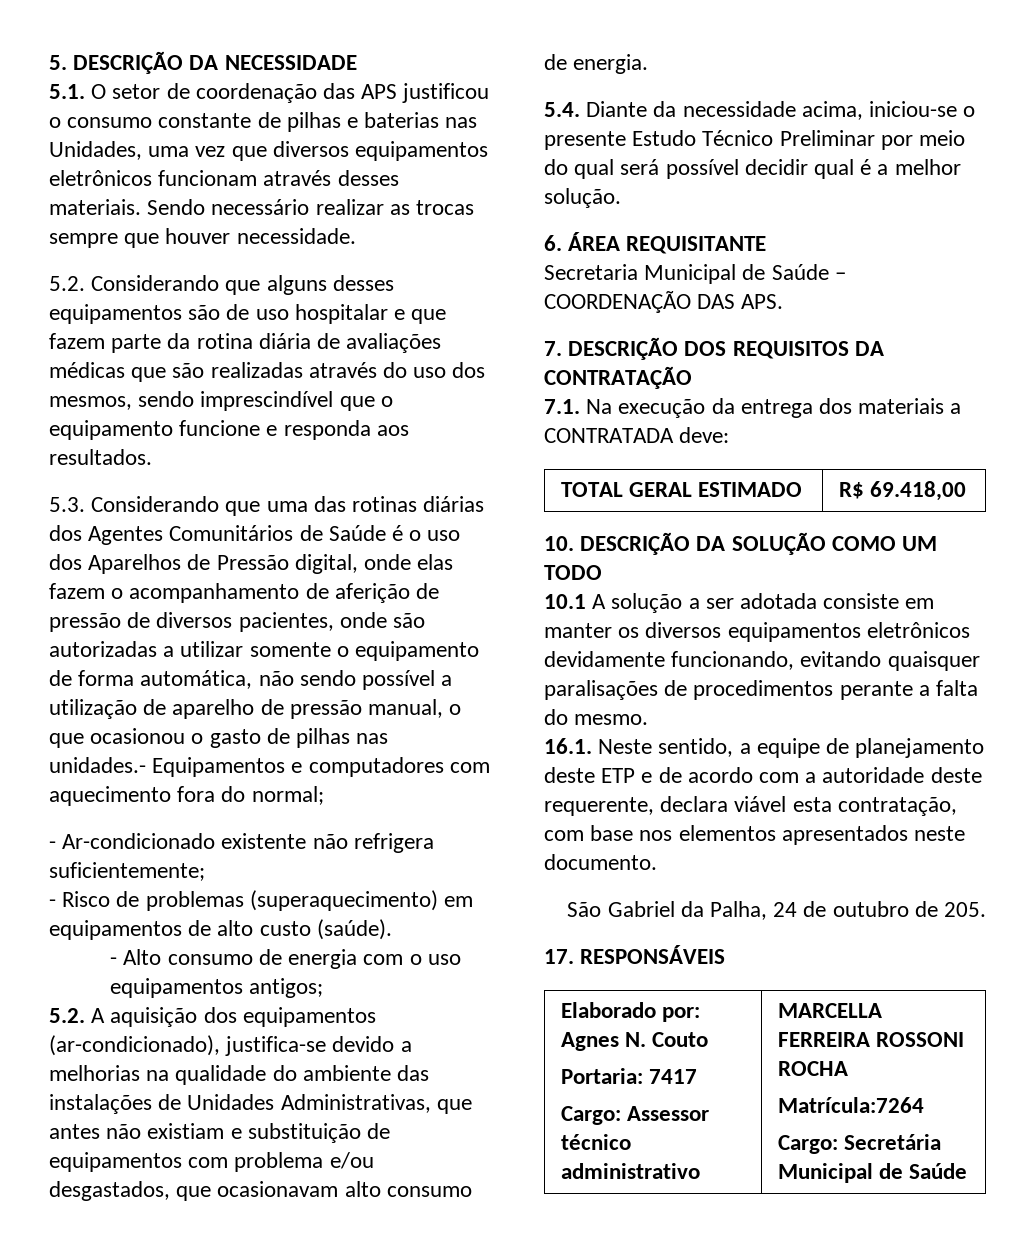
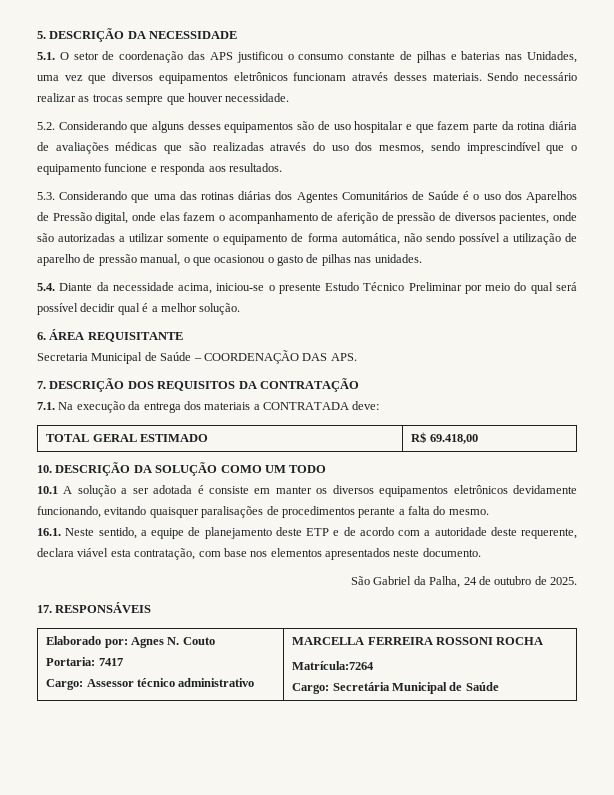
- 5.3. Considerando que uma das rotinas diárias dos Agentes Comunitários de Saúde é o uso dos Aparelhos de Pressão digital, onde elas fazem o acompanhamento de aferição de pressão de diversos pacientes, onde são autorizadas a utilizar somente o equipamento de forma automática, não sendo possível a utilização de aparelho de pressão manual, o que ocasionou o gasto de pilhas nas unidades.- Equipamentos e computadores com aquecimento fora do normal;
- - Ar-condicionado existente não refrigera suficientemente;
- - Risco de problemas (superaquecimento) em equipamentos de alto custo (saúde).
- - Alto consumo de energia com o uso equipamentos antigos;
- 5.2. A aquisição dos equipamentos (ar-condicionado), justifica-se devido a melhorias na qualidade do ambiente das instalações de Unidades Administrativas, que antes não existiam e substituição de equipamentos com problema e/ou desgastados, que ocasionavam alto consumo de energia.
+ 5.3. Considerando que uma das rotinas diárias dos Agentes Comunitários de Saúde é o uso dos Aparelhos de Pressão digital, onde elas fazem o acompanhamento de aferição de pressão de diversos pacientes, onde são autorizadas a utilizar somente o equipamento de forma automática, não sendo possível a utilização de aparelho de pressão manual, o que ocasionou o gasto de pilhas nas unidades.
- 10.1 A solução a ser adotada consiste em manter os diversos equipamentos eletrônicos devidamente funcionando, evitando quaisquer paralisações de procedimentos perante a falta do mesmo.
+ 10.1 A solução a ser adotada é consiste em manter os diversos equipamentos eletrônicos devidamente funcionando, evitando quaisquer paralisações de procedimentos perante a falta do mesmo.
- São Gabriel da Palha, 24 de outubro de 205.
+ São Gabriel da Palha, 24 de outubro de 2025.

